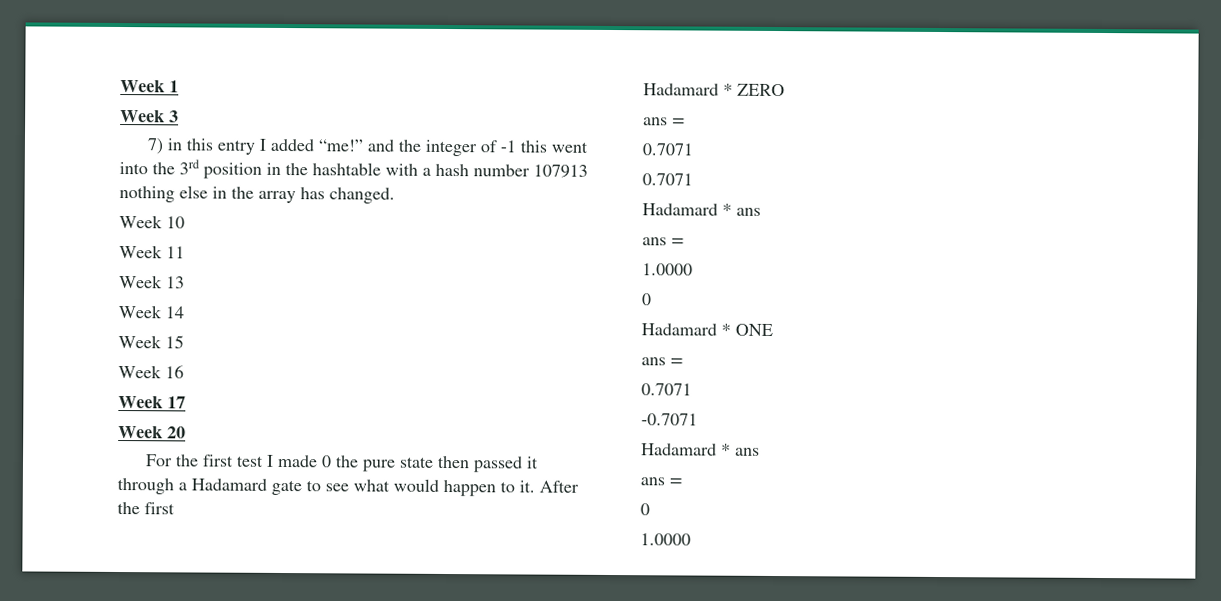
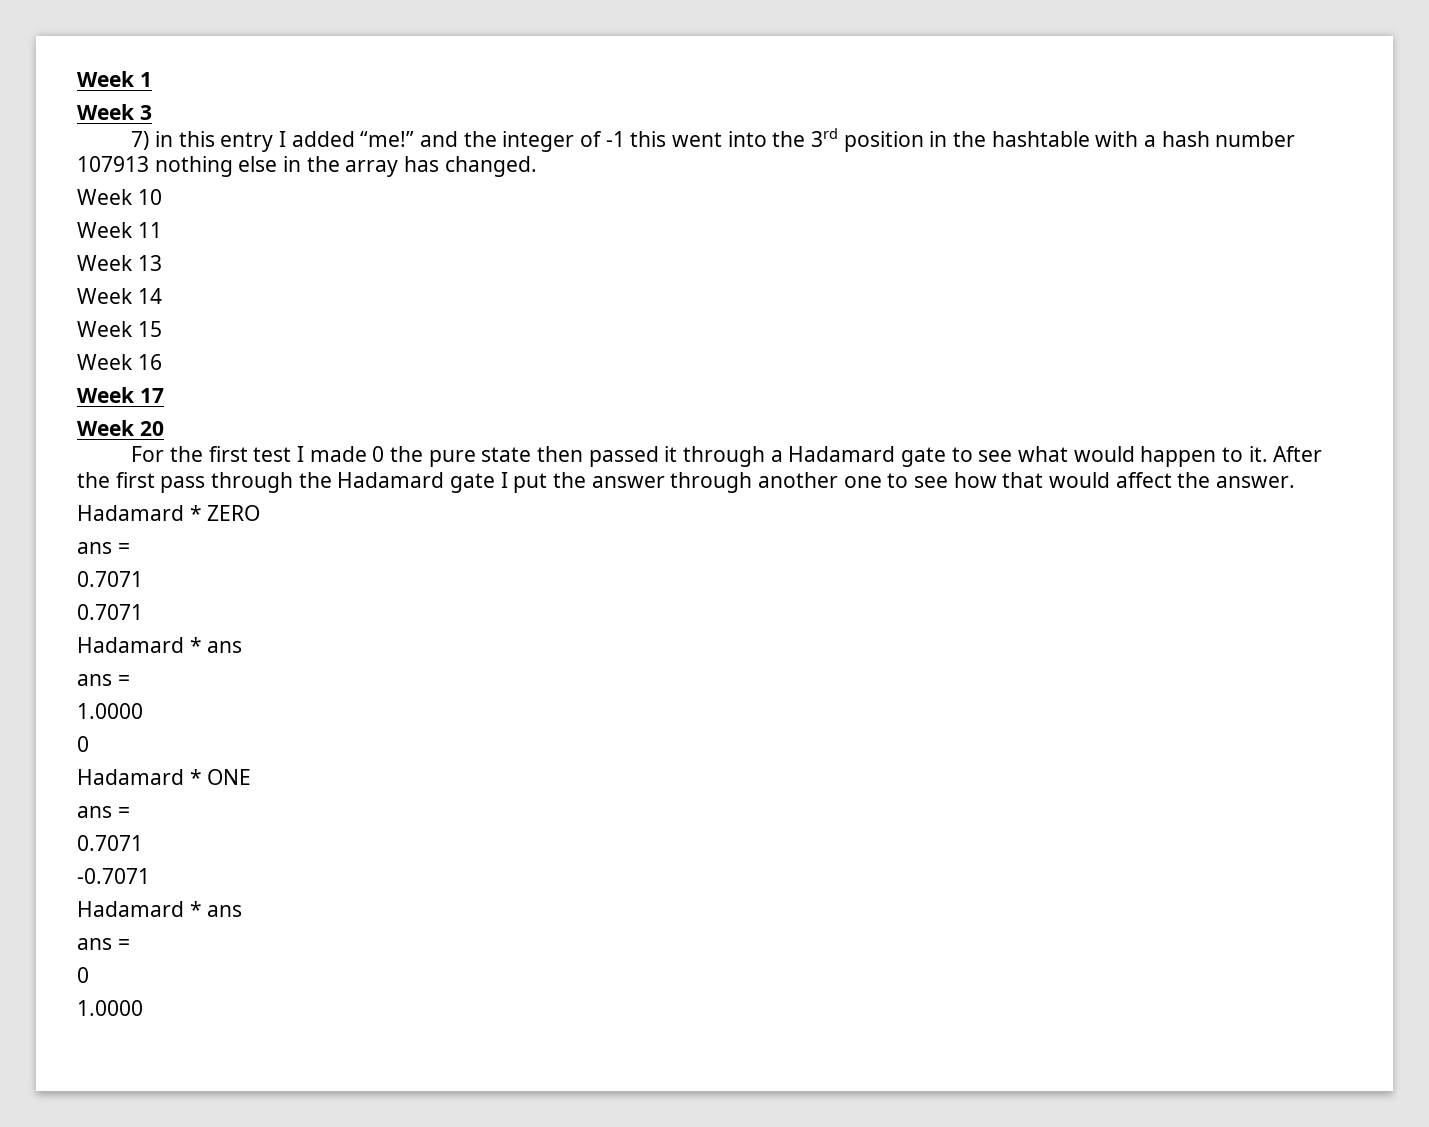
- After the first
+ After the first pass through the Hadamard gate I put the answer through another one to see how that would affect the answer.

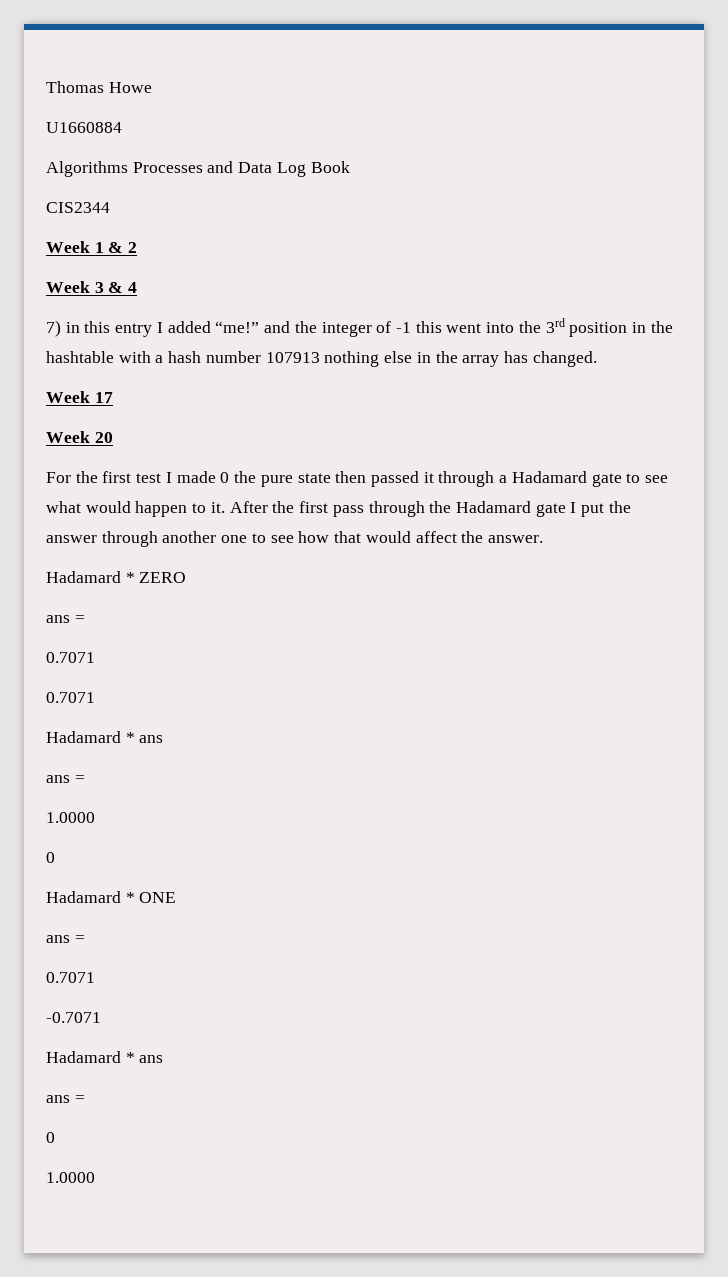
+ Thomas Howe
+ U1660884
+ Algorithms Processes and Data Log Book
+ CIS2344
- Week 1
+ Week 1 & 2
- Week 3
+ Week 3 & 4
- Week 10
- Week 11
- Week 13
- Week 14
- Week 15
- Week 16

